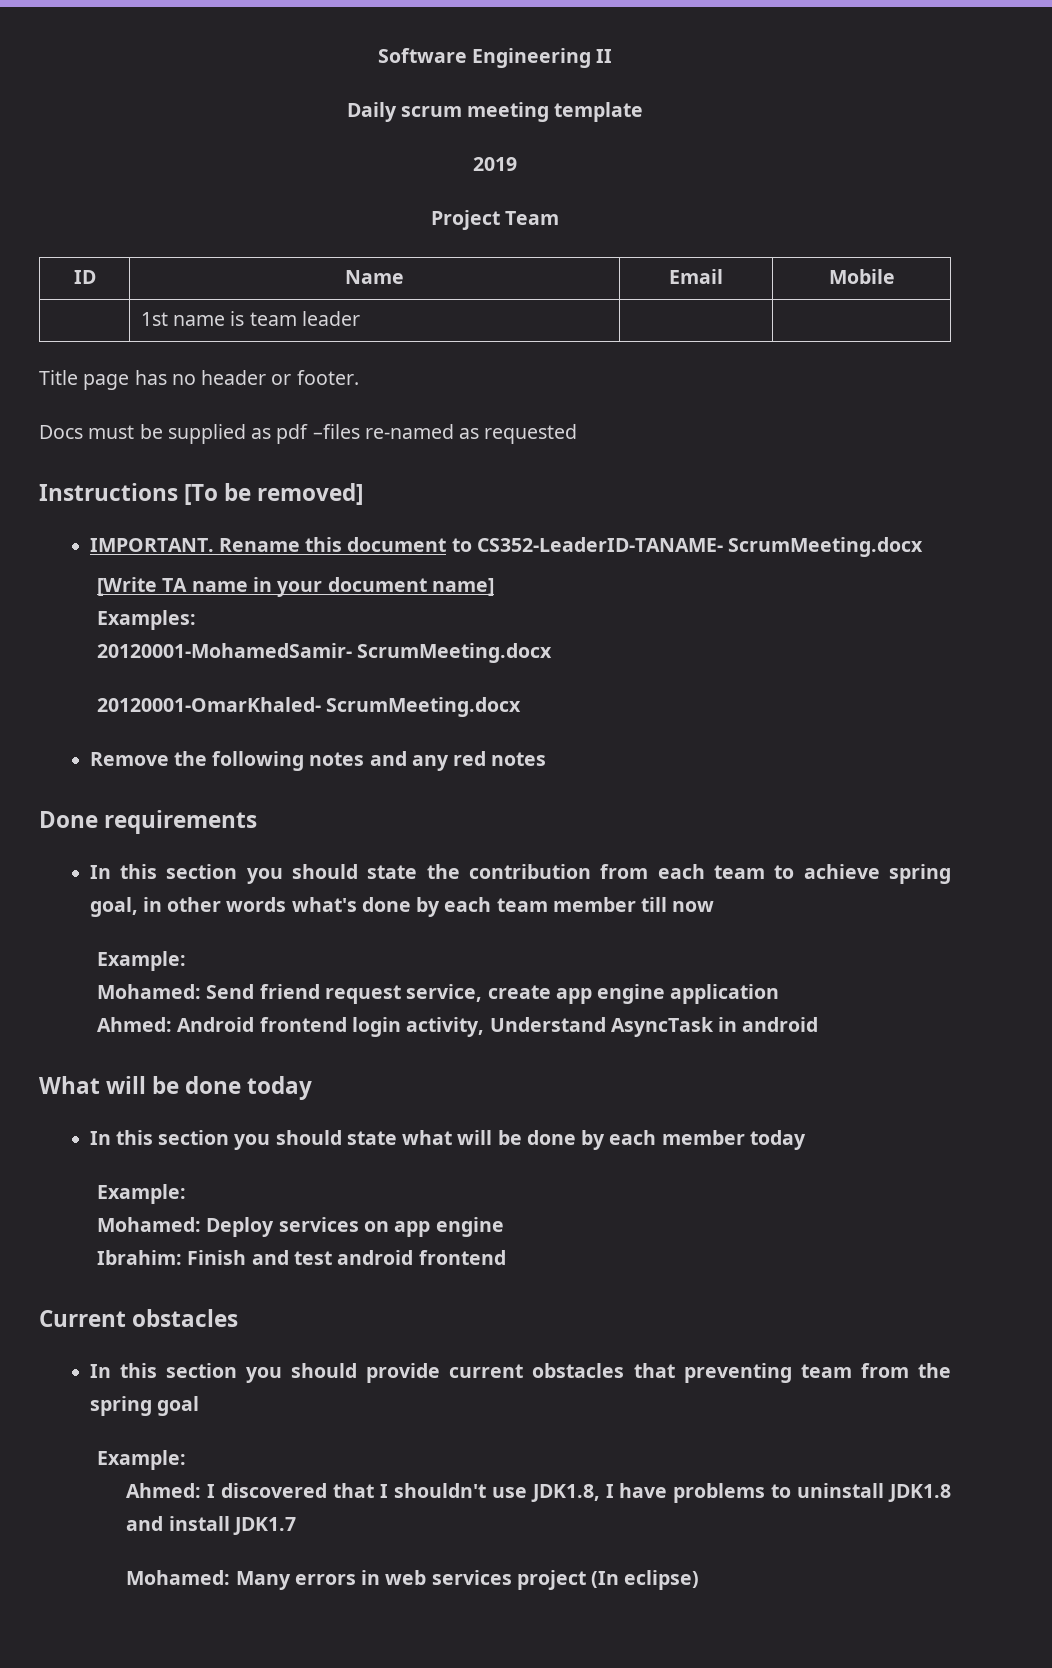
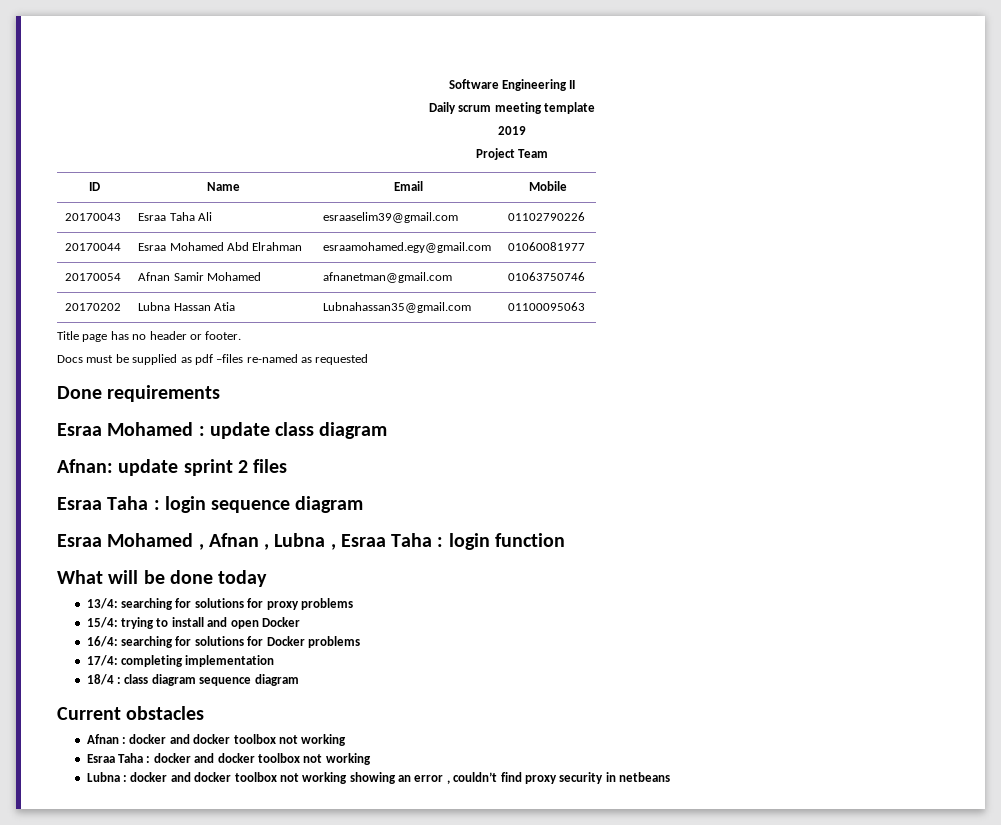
- | 1st name is team leader | |
+ 20170043 | Esraa Taha Ali | esraaselim39@gmail.com | 01102790226
+ 20170044 | Esraa Mohamed Abd Elrahman | esraamohamed.egy@gmail.com | 01060081977
+ 20170054 | Afnan Samir Mohamed | afnanetman@gmail.com | 01063750746
+ 20170202 | Lubna Hassan Atia | Lubnahassan35@gmail.com | 01100095063
- Instructions [To be removed]
- IMPORTANT. Rename this document to CS352-LeaderID-TANAME- ScrumMeeting.docx
- [Write TA name in your document name]
- Examples:
- 20120001-MohamedSamir- ScrumMeeting.docx
- 20120001-OmarKhaled- ScrumMeeting.docx
- Remove the following notes and any red notes
  Done requirements
- In this section you should state the contribution from each team to achieve spring goal, in other words what's done by each team member till now
- Example:
- Mohamed: Send friend request service, create app engine application
- Ahmed: Android frontend login activity, Understand AsyncTask in android
+ Esraa Mohamed : update class diagram
+ Afnan: update sprint 2 files
+ Esraa Taha : login sequence diagram
+ Esraa Mohamed , Afnan , Lubna , Esraa Taha : login function
- In this section you should state what will be done by each member today
- Example:
- Mohamed: Deploy services on app engine
- Ibrahim: Finish and test android frontend
+ 13/4: searching for solutions for proxy problems
+ 15/4: trying to install and open Docker
+ 16/4: searching for solutions for Docker problems
+ 17/4: completing implementation
+ 18/4 : class diagram sequence diagram
  Current obstacles
- In this section you should provide current obstacles that preventing team from the spring goal
- Example:
- Ahmed: I discovered that I shouldn't use JDK1.8, I have problems to uninstall JDK1.8 and install JDK1.7
- Mohamed: Many errors in web services project (In eclipse)
+ Afnan : docker and docker toolbox not working
+ Esraa Taha : docker and docker toolbox not working
+ Lubna : docker and docker toolbox not working showing an error , couldn’t find proxy security in netbeans

